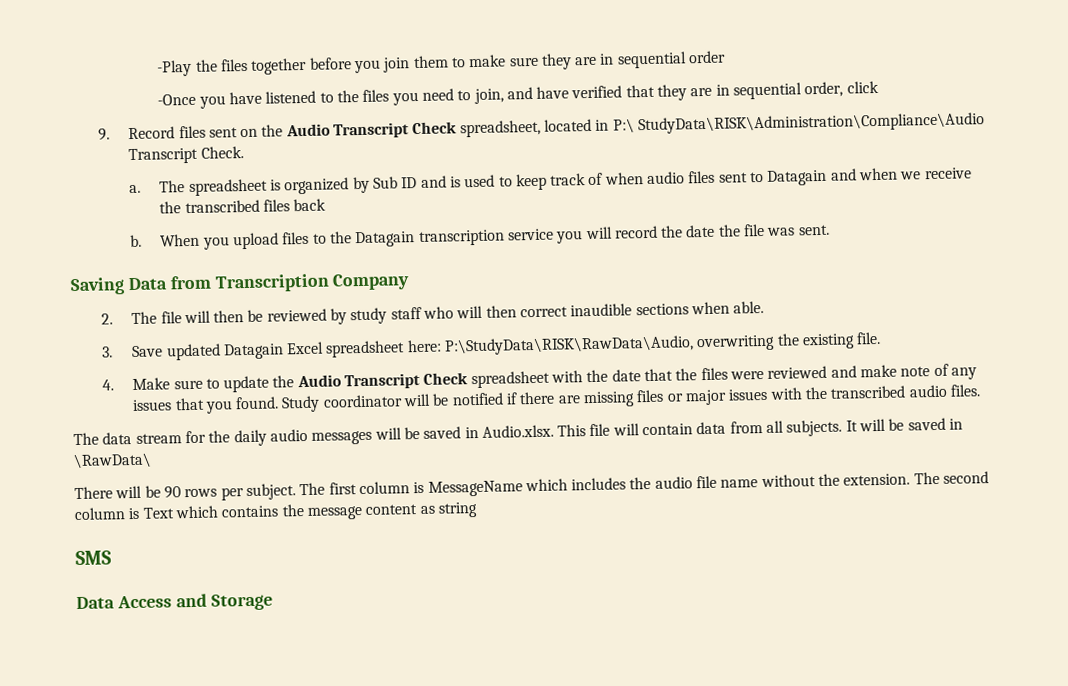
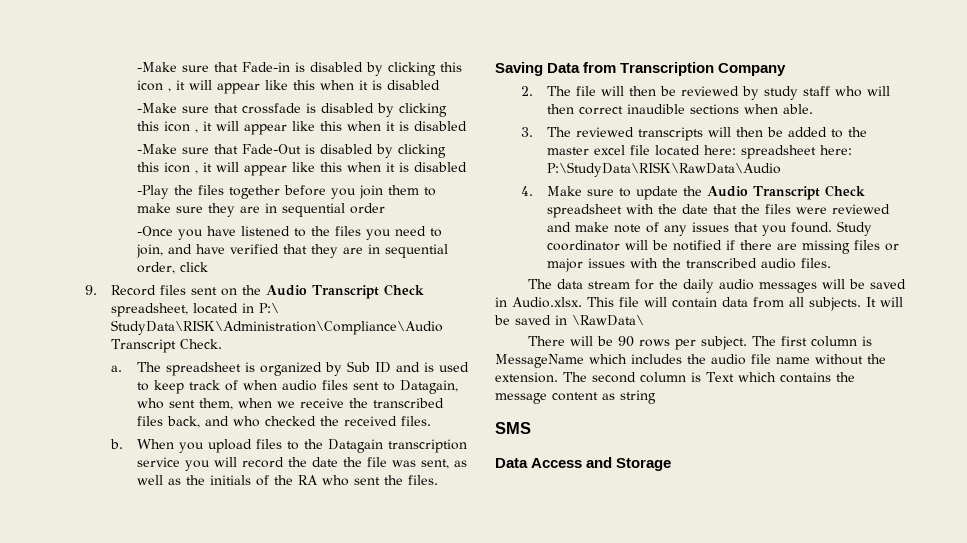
+ -Make sure that Fade-in is disabled by clicking this icon , it will appear like this when it is disabled
+ -Make sure that crossfade is disabled by clicking this icon , it will appear like this when it is disabled
+ -Make sure that Fade-Out is disabled by clicking this icon , it will appear like this when it is disabled
- The spreadsheet is organized by Sub ID and is used to keep track of when audio files sent to Datagain and when we receive the transcribed files back
+ The spreadsheet is organized by Sub ID and is used to keep track of when audio files sent to Datagain, who sent them, when we receive the transcribed files back, and who checked the received files.
- When you upload files to the Datagain transcription service you will record the date the file was sent.
+ When you upload files to the Datagain transcription service you will record the date the file was sent, as well as the initials of the RA who sent the files.
- 3. Save updated Datagain Excel spreadsheet here: P:\StudyData\RISK\RawData\Audio, overwriting the existing file.
+ 3. The reviewed transcripts will then be added to the master excel file located here: spreadsheet here: P:\StudyData\RISK\RawData\Audio

